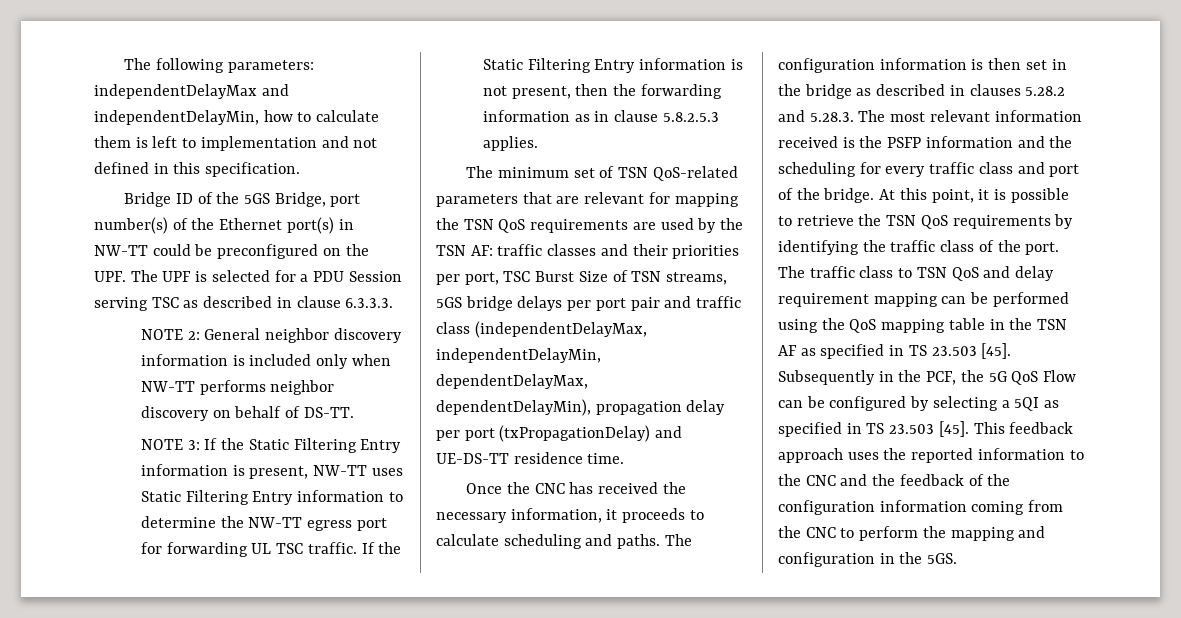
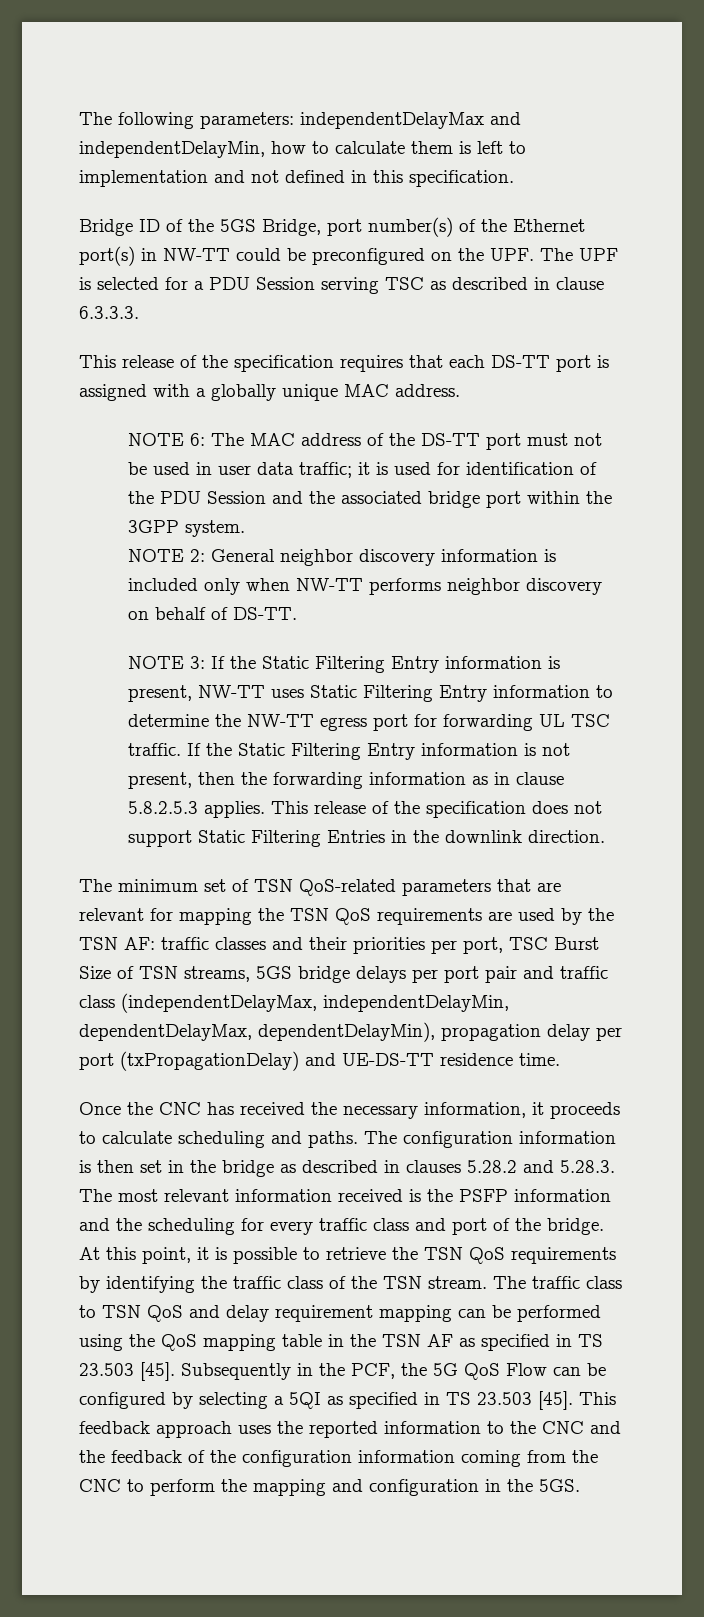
+ This release of the specification requires that each DS-TT port is assigned with a globally unique MAC address.
+ NOTE 6: The MAC address of the DS-TT port must not be used in user data traffic; it is used for identification of the PDU Session and the associated bridge port within the 3GPP system.
+ This release of the specification does not support Static Filtering Entries in the downlink direction.
- At this point, it is possible to retrieve the TSN QoS requirements by identifying the traffic class of the port.
+ At this point, it is possible to retrieve the TSN QoS requirements by identifying the traffic class of the TSN stream.

